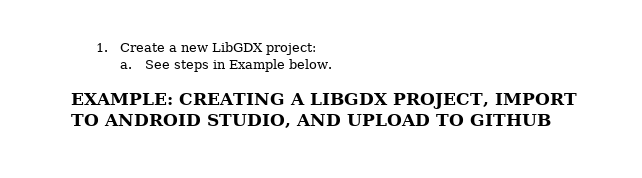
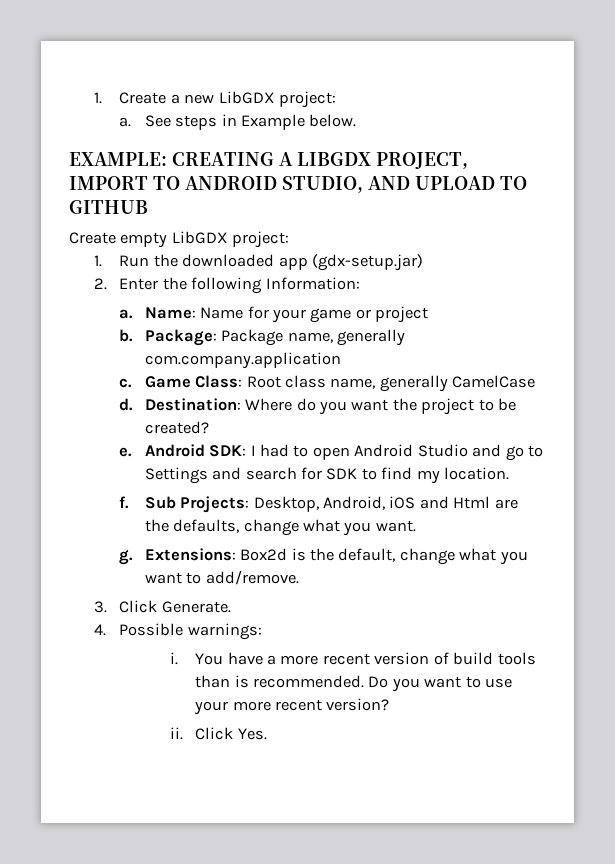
+ Create empty LibGDX project:
+ 1. Run the downloaded app (gdx-setup.jar)
+ 2. Enter the following Information:
+ a. Name: Name for your game or project
+ b. Package: Package name, generally com.company.application
+ c. Game Class: Root class name, generally CamelCase
+ d. Destination: Where do you want the project to be created?
+ e. Android SDK: I had to open Android Studio and go to Settings and search for SDK to find my location.
+ f. Sub Projects: Desktop, Android, iOS and Html are the defaults, change what you want.
+ g. Extensions: Box2d is the default, change what you want to add/remove.
+ 3. Click Generate.
+ 4. Possible warnings:
+ i. You have a more recent version of build tools than is recommended. Do you want to use your more recent version?
+ ii. Click Yes.

